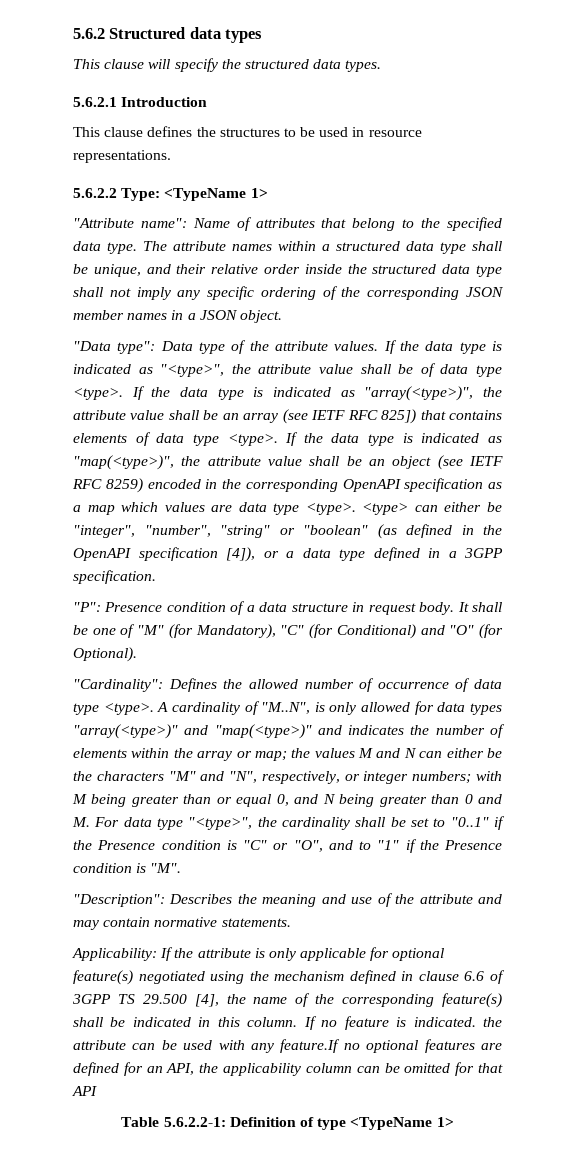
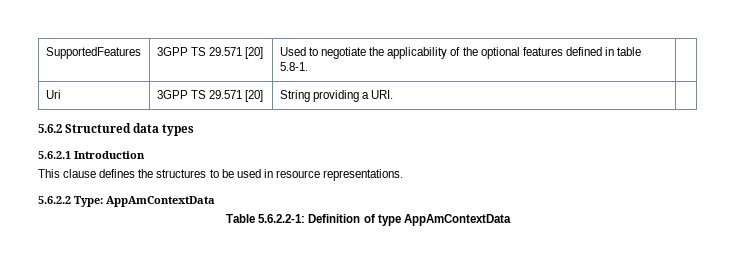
+ SupportedFeatures | 3GPP TS 29.571 [20] | Used to negotiate the applicability of the optional features defined in table 5.8-1. |
+ Uri | 3GPP TS 29.571 [20] | String providing a URI. |
  5.6.2 Structured data types
- This clause will specify the structured data types.
- 5.6.2.2 Type: <TypeName 1>
- "Attribute name": Name of attributes that belong to the specified data type. The attribute names within a structured data type shall be unique, and their relative order inside the structured data type shall not imply any specific ordering of the corresponding JSON member names in a JSON object.
- "Data type": Data type of the attribute values. If the data type is indicated as "<type>", the attribute value shall be of data type <type>. If the data type is indicated as "array(<type>)", the attribute value shall be an array (see IETF RFC 825]) that contains elements of data type <type>. If the data type is indicated as "map(<type>)", the attribute value shall be an object (see IETF RFC 8259) encoded in the corresponding OpenAPI specification as a map which values are data type <type>. <type> can either be "integer", "number", "string" or "boolean" (as defined in the OpenAPI specification [4]), or a data type defined in a 3GPP specification.
- "P": Presence condition of a data structure in request body. It shall be one of "M" (for Mandatory), "C" (for Conditional) and "O" (for Optional).
- "Cardinality": Defines the allowed number of occurrence of data type <type>. A cardinality of "M..N", is only allowed for data types "array(<type>)" and "map(<type>)" and indicates the number of elements within the array or map; the values M and N can either be the characters "M" and "N", respectively, or integer numbers; with M being greater than or equal 0, and N being greater than 0 and M. For data type "<type>", the cardinality shall be set to "0..1" if the Presence condition is "C" or "O", and to "1" if the Presence condition is "M".
- "Description": Describes the meaning and use of the attribute and may contain normative statements.
- Applicability: If the attribute is only applicable for optional feature(s) negotiated using the mechanism defined in clause 6.6 of 3GPP TS 29.500 [4], the name of the corresponding feature(s) shall be indicated in this column. If no feature is indicated. the attribute can be used with any feature.If no optional features are defined for an API, the applicability column can be omitted for that API
+ 5.6.2.2 Type: AppAmContextData
- Table 5.6.2.2-1: Definition of type <TypeName 1>
+ Table 5.6.2.2-1: Definition of type AppAmContextData

